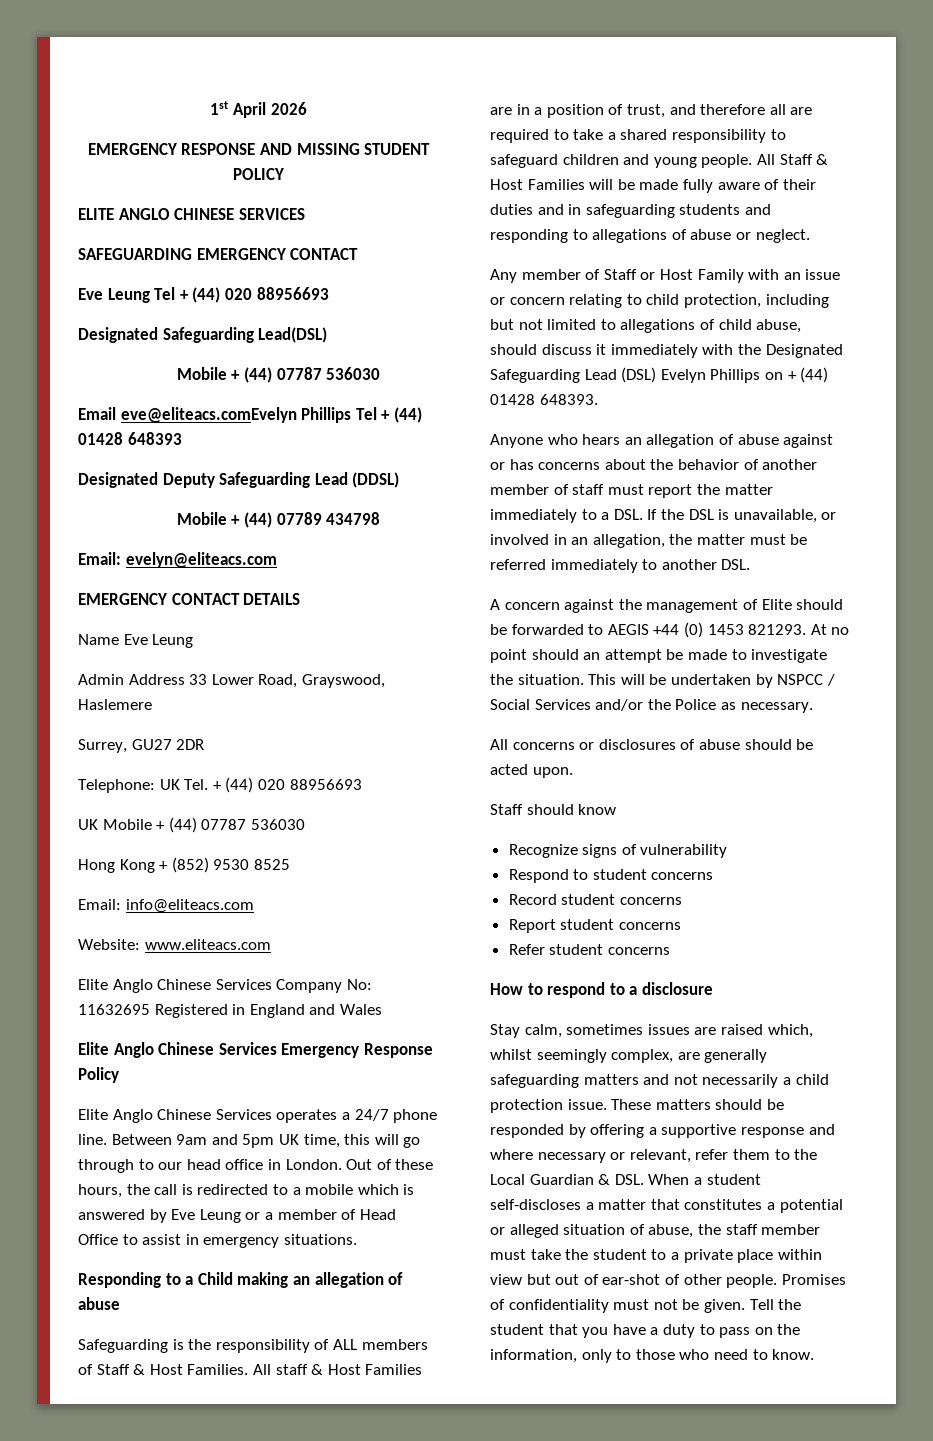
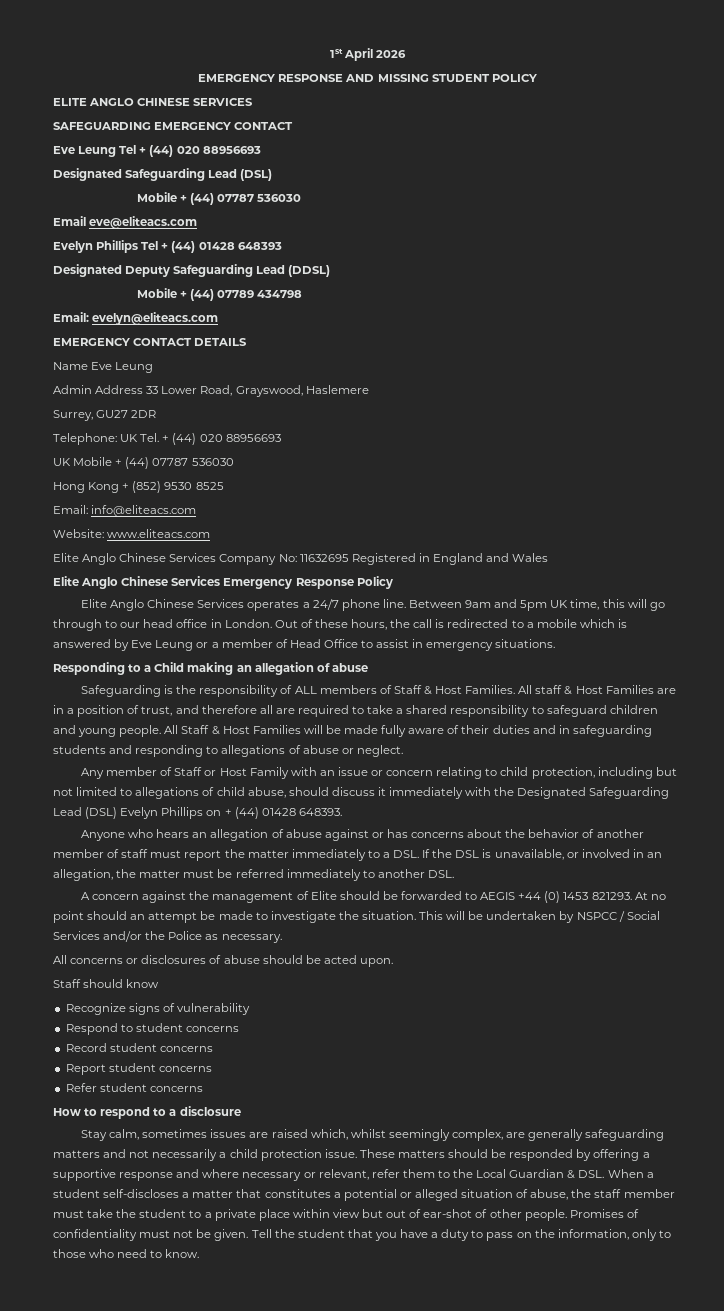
  Eve Leung Tel + (44) 020 88956693
- Designated Safeguarding Lead(DSL)
+ Designated Safeguarding Lead (DSL)
- Email eve@eliteacs.comEvelyn Phillips Tel + (44) 01428 648393
+ Email eve@eliteacs.com
+ Evelyn Phillips Tel + (44) 01428 648393

